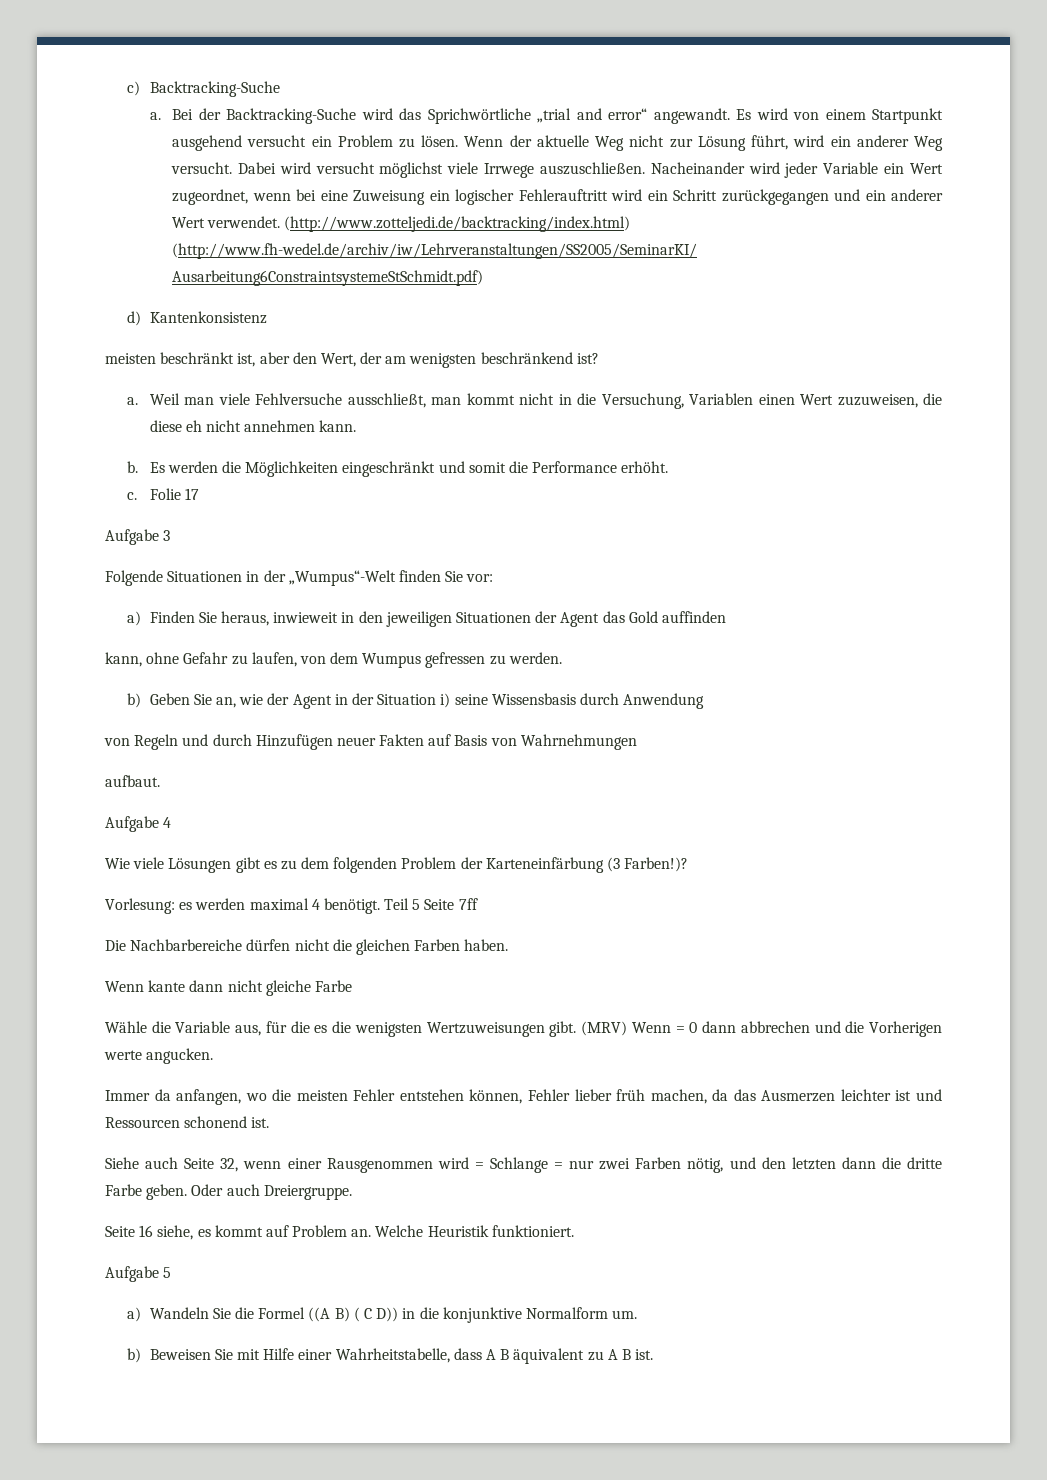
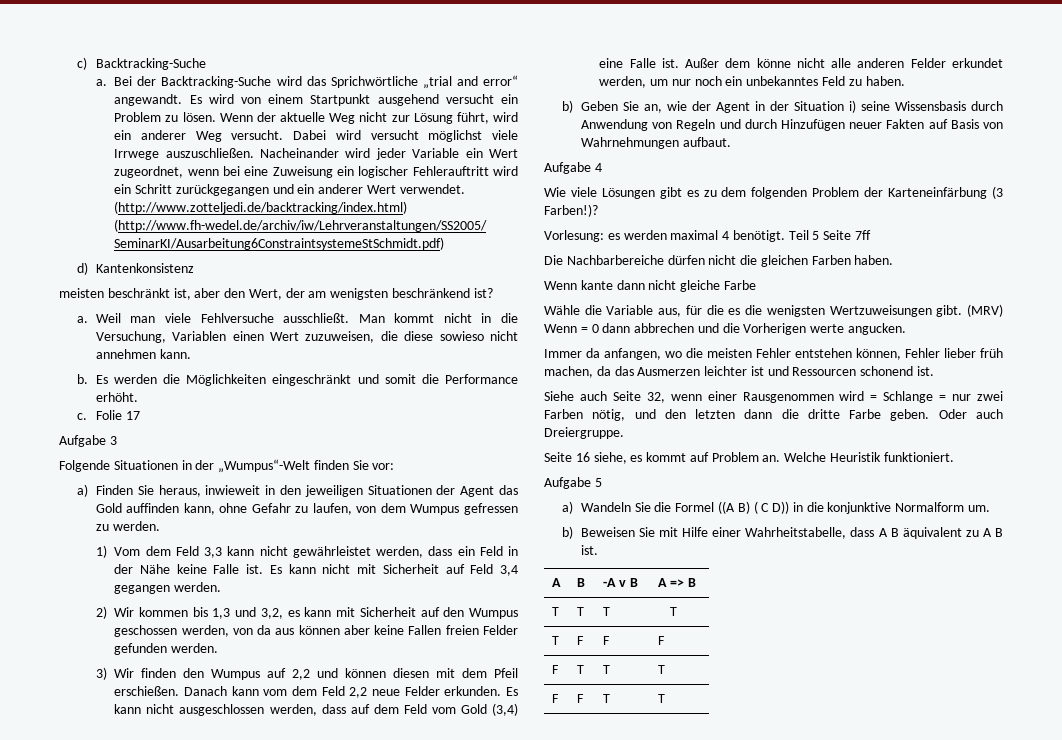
- Weil man viele Fehlversuche ausschließt, man kommt nicht in die Versuchung, Variablen einen Wert zuzuweisen, die diese eh nicht annehmen kann.
+ Weil man viele Fehlversuche ausschließt. Man kommt nicht in die Versuchung, Variablen einen Wert zuzuweisen, die diese sowieso nicht annehmen kann.
- a) Finden Sie heraus, inwieweit in den jeweiligen Situationen der Agent das Gold auffinden
- kann, ohne Gefahr zu laufen, von dem Wumpus gefressen zu werden.
+ a) Finden Sie heraus, inwieweit in den jeweiligen Situationen der Agent das Gold auffinden kann, ohne Gefahr zu laufen, von dem Wumpus gefressen zu werden.
+ 1) Vom dem Feld 3,3 kann nicht gewährleistet werden, dass ein Feld in der Nähe keine Falle ist. Es kann nicht mit Sicherheit auf Feld 3,4 gegangen werden.
+ 2) Wir kommen bis 1,3 und 3,2, es kann mit Sicherheit auf den Wumpus geschossen werden, von da aus können aber keine Fallen freien Felder gefunden werden.
+ 3) Wir finden den Wumpus auf 2,2 und können diesen mit dem Pfeil erschießen. Danach kann vom dem Feld 2,2 neue Felder erkunden. Es kann nicht ausgeschlossen werden, dass auf dem Feld vom Gold (3,4) eine Falle ist. Außer dem könne nicht alle anderen Felder erkundet werden, um nur noch ein unbekanntes Feld zu haben.
- b) Geben Sie an, wie der Agent in der Situation i) seine Wissensbasis durch Anwendung
- von Regeln und durch Hinzufügen neuer Fakten auf Basis von Wahrnehmungen
- aufbaut.
+ b) Geben Sie an, wie der Agent in der Situation i) seine Wissensbasis durch Anwendung von Regeln und durch Hinzufügen neuer Fakten auf Basis von Wahrnehmungen aufbaut.
+ A | B | -A v B | A => B
+ T | T | T | T
+ T | F | F | F
+ F | T | T | T
+ F | F | T | T

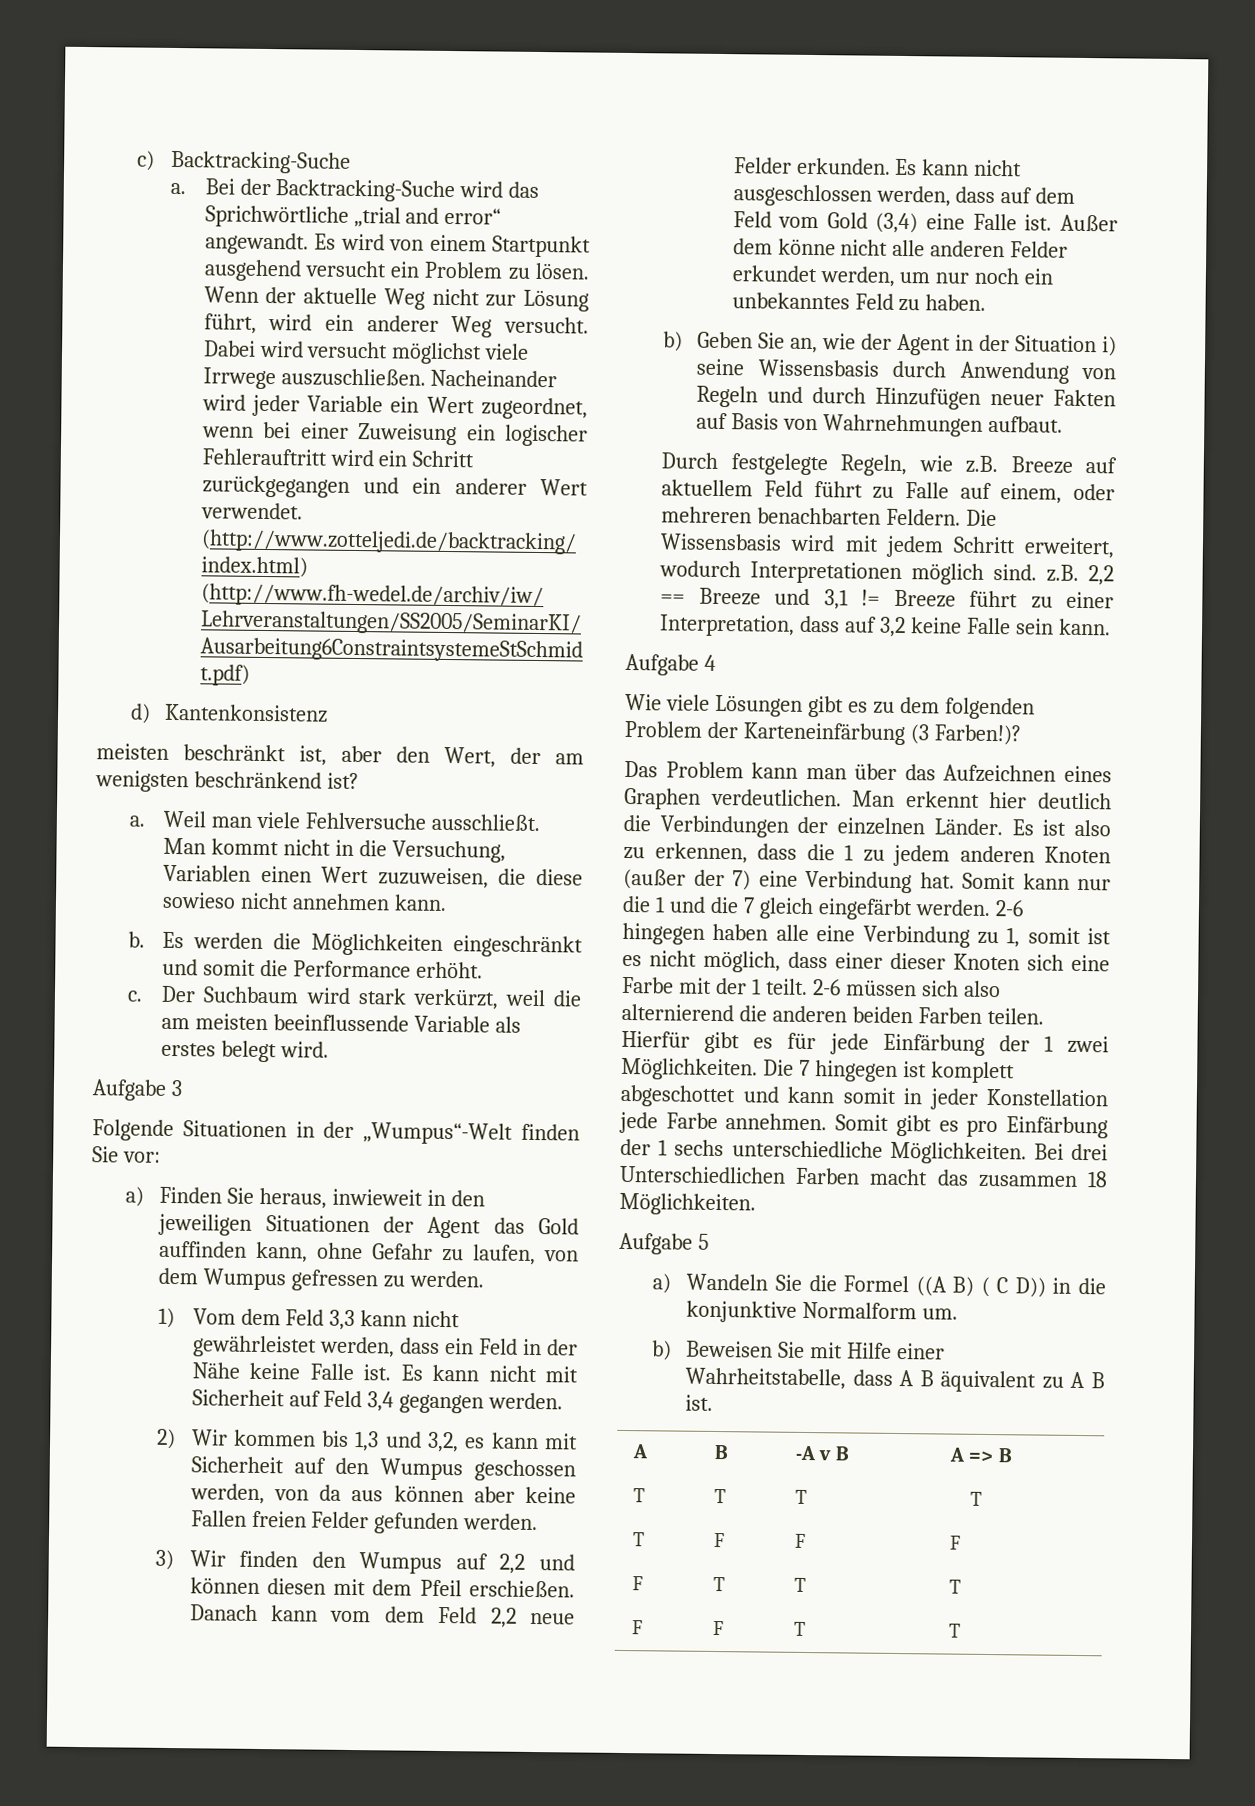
- Nacheinander wird jeder Variable ein Wert zugeordnet, wenn bei eine Zuweisung ein logischer Fehlerauftritt wird ein Schritt zurückgegangen und ein anderer Wert verwendet.
+ Nacheinander wird jeder Variable ein Wert zugeordnet, wenn bei einer Zuweisung ein logischer Fehlerauftritt wird ein Schritt zurückgegangen und ein anderer Wert verwendet.
- Folie 17
+ Der Suchbaum wird stark verkürzt, weil die am meisten beeinflussende Variable als erstes belegt wird.
+ Durch festgelegte Regeln, wie z.B. Breeze auf aktuellem Feld führt zu Falle auf einem, oder mehreren benachbarten Feldern. Die Wissensbasis wird mit jedem Schritt erweitert, wodurch Interpretationen möglich sind. z.B. 2,2 == Breeze und 3,1 != Breeze führt zu einer Interpretation, dass auf 3,2 keine Falle sein kann.
- Vorlesung: es werden maximal 4 benötigt. Teil 5 Seite 7ff
- Die Nachbarbereiche dürfen nicht die gleichen Farben haben.
- Wenn kante dann nicht gleiche Farbe
- Wähle die Variable aus, für die es die wenigsten Wertzuweisungen gibt. (MRV) Wenn = 0 dann abbrechen und die Vorherigen werte angucken.
- Immer da anfangen, wo die meisten Fehler entstehen können, Fehler lieber früh machen, da das Ausmerzen leichter ist und Ressourcen schonend ist.
- Siehe auch Seite 32, wenn einer Rausgenommen wird = Schlange = nur zwei Farben nötig, und den letzten dann die dritte Farbe geben. Oder auch Dreiergruppe.
- Seite 16 siehe, es kommt auf Problem an. Welche Heuristik funktioniert.
+ Das Problem kann man über das Aufzeichnen eines Graphen verdeutlichen. Man erkennt hier deutlich die Verbindungen der einzelnen Länder. Es ist also zu erkennen, dass die 1 zu jedem anderen Knoten (außer der 7) eine Verbindung hat. Somit kann nur die 1 und die 7 gleich eingefärbt werden. 2-6 hingegen haben alle eine Verbindung zu 1, somit ist es nicht möglich, dass einer dieser Knoten sich eine Farbe mit der 1 teilt. 2-6 müssen sich also alternierend die anderen beiden Farben teilen. Hierfür gibt es für jede Einfärbung der 1 zwei Möglichkeiten. Die 7 hingegen ist komplett abgeschottet und kann somit in jeder Konstellation jede Farbe annehmen. Somit gibt es pro Einfärbung der 1 sechs unterschiedliche Möglichkeiten. Bei drei Unterschiedlichen Farben macht das zusammen 18 Möglichkeiten.

